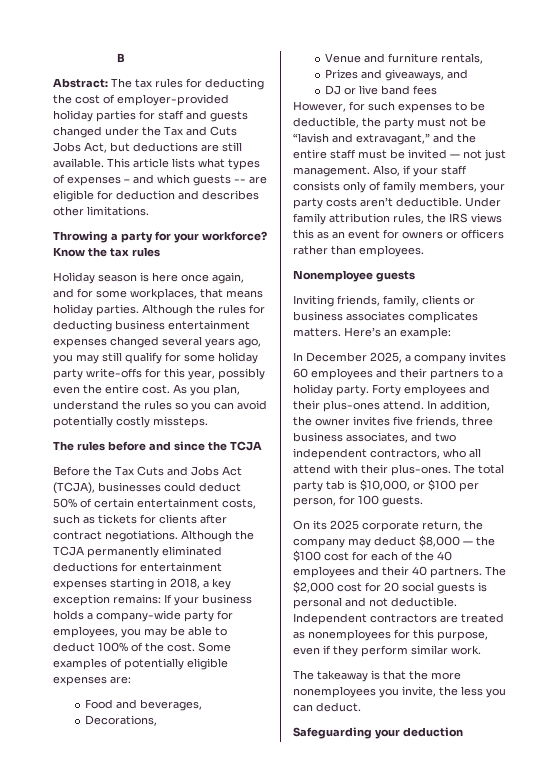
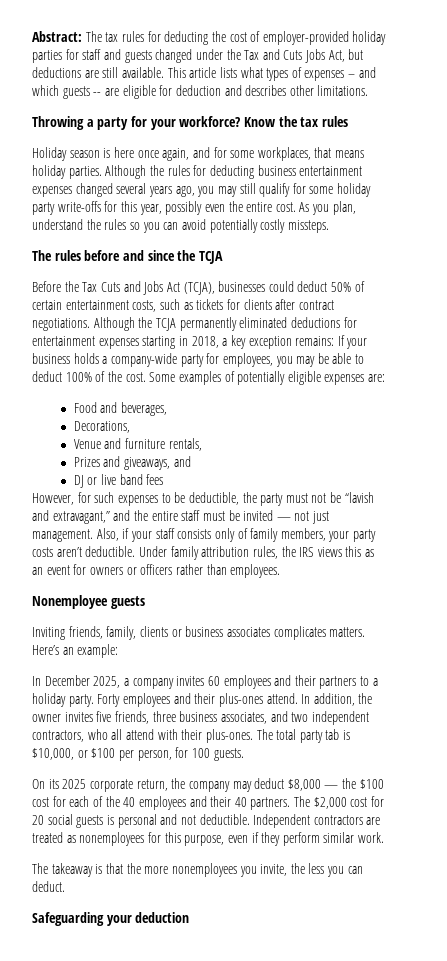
- B

